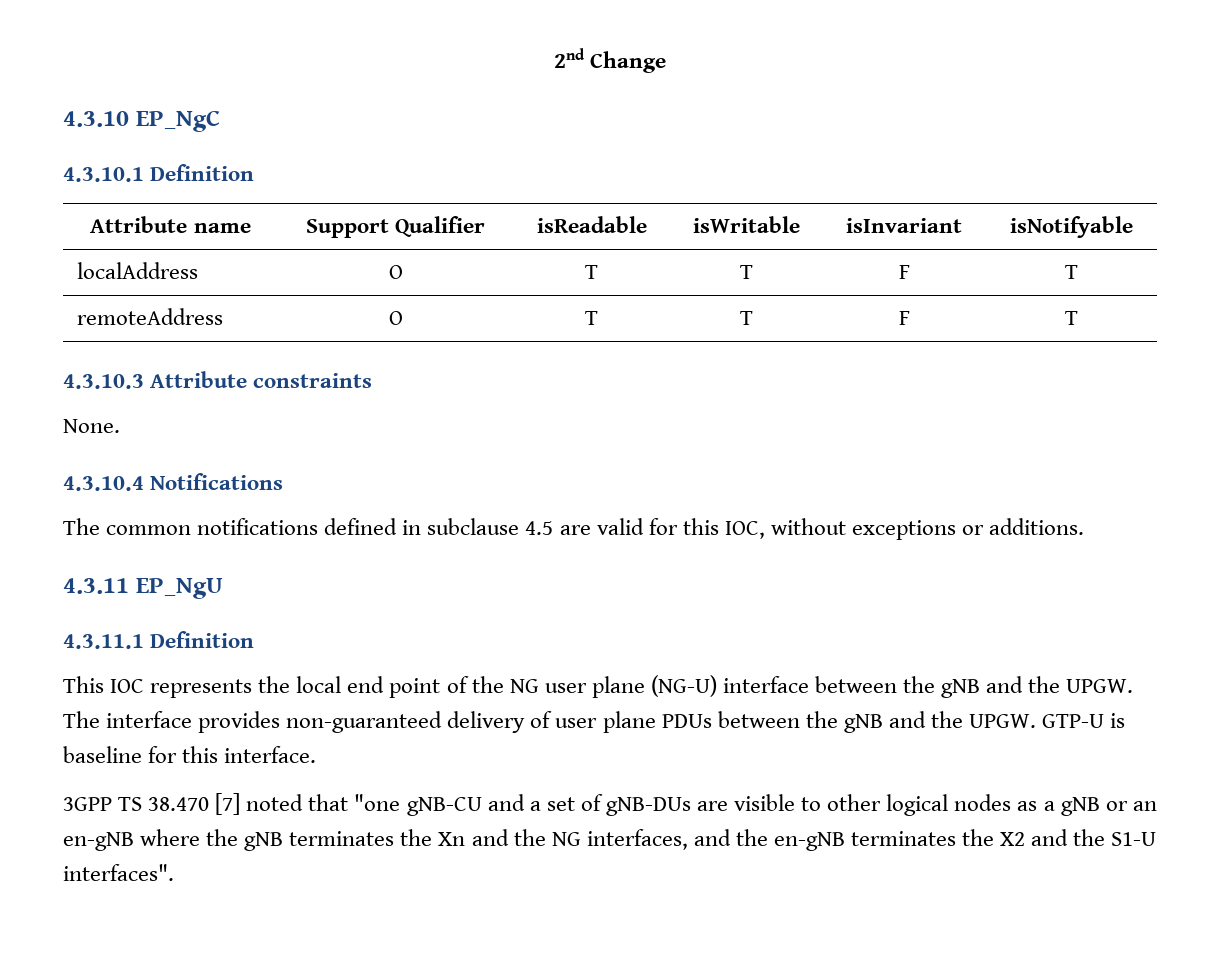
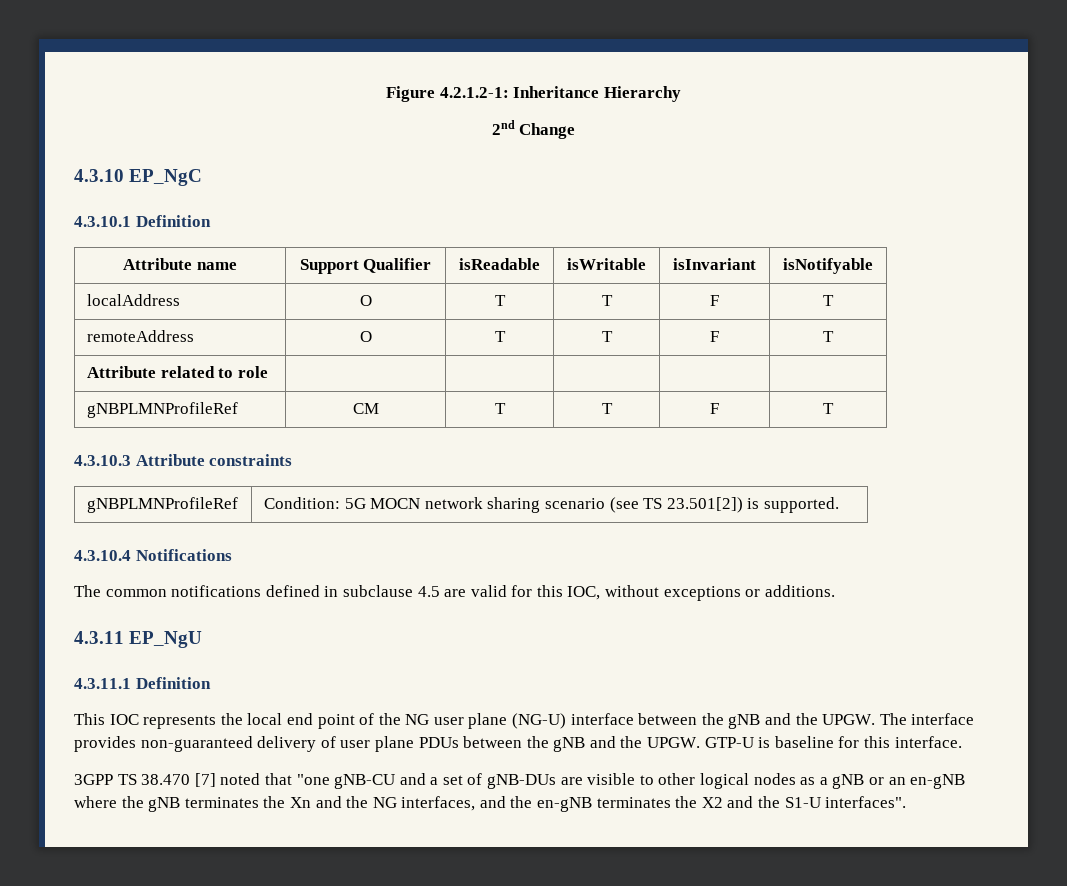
+ Figure 4.2.1.2-1: Inheritance Hierarchy
+ Attribute related to role | | | | |
+ gNBPLMNProfileRef | CM | T | T | F | T
  4.3.10.3 Attribute constraints
- None.
+ gNBPLMNProfileRef | Condition: 5G MOCN network sharing scenario (see TS 23.501[2]) is supported.

